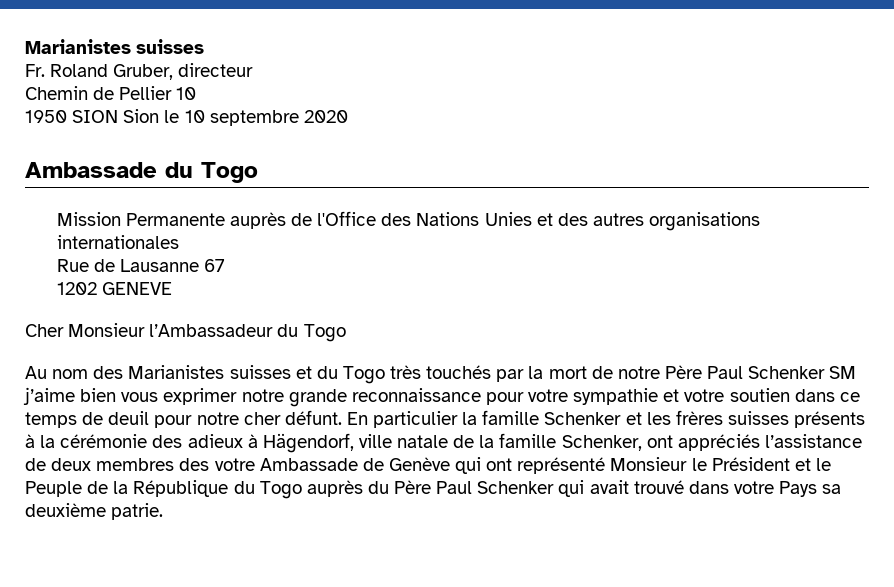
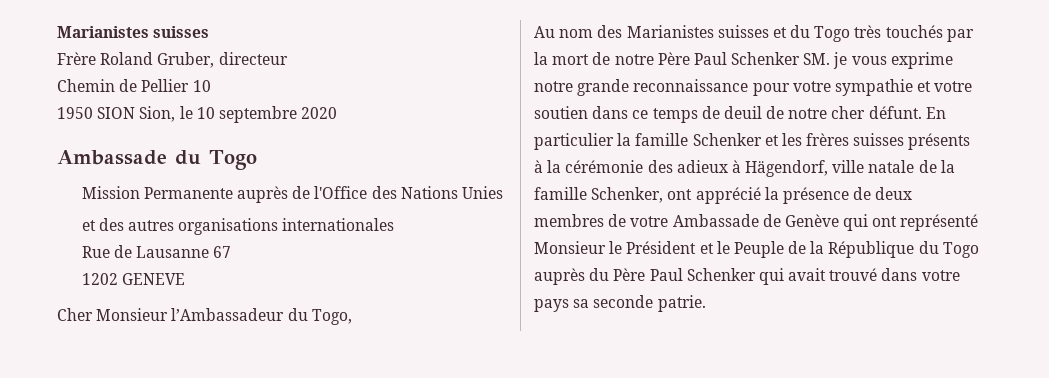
- Fr. Roland Gruber, directeur
+ Frère Roland Gruber, directeur
- 1950 SION Sion le 10 septembre 2020
+ 1950 SION Sion, le 10 septembre 2020
- Mission Permanente auprès de l'Office des Nations Unies et des autres organisations internationales
+ Mission Permanente auprès de l'Office des Nations Unies
+ et des autres organisations internationales
- Cher Monsieur l’Ambassadeur du Togo
+ Cher Monsieur l’Ambassadeur du Togo,
- Au nom des Marianistes suisses et du Togo très touchés par la mort de notre Père Paul Schenker SM j’aime bien vous exprimer notre grande reconnaissance pour votre sympathie et votre soutien dans ce temps de deuil pour notre cher défunt.
+ Au nom des Marianistes suisses et du Togo très touchés par la mort de notre Père Paul Schenker SM. je vous exprime notre grande reconnaissance pour votre sympathie et votre soutien dans ce temps de deuil de notre cher défunt.
- En particulier la famille Schenker et les frères suisses présents à la cérémonie des adieux à Hägendorf, ville natale de la famille Schenker, ont appréciés l’assistance de deux membres des votre Ambassade de Genève qui ont représenté Monsieur le Président et le Peuple de la République du Togo auprès du Père Paul Schenker qui avait trouvé dans votre Pays sa deuxième patrie.
+ En particulier la famille Schenker et les frères suisses présents à la cérémonie des adieux à Hägendorf, ville natale de la famille Schenker, ont apprécié la présence de deux membres de votre Ambassade de Genève qui ont représenté Monsieur le Président et le Peuple de la République du Togo auprès du Père Paul Schenker qui avait trouvé dans votre pays sa seconde patrie.

